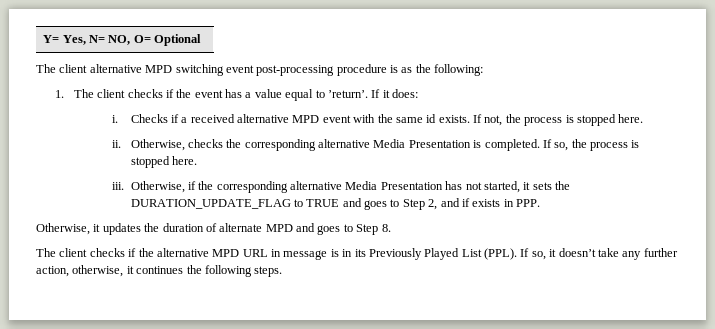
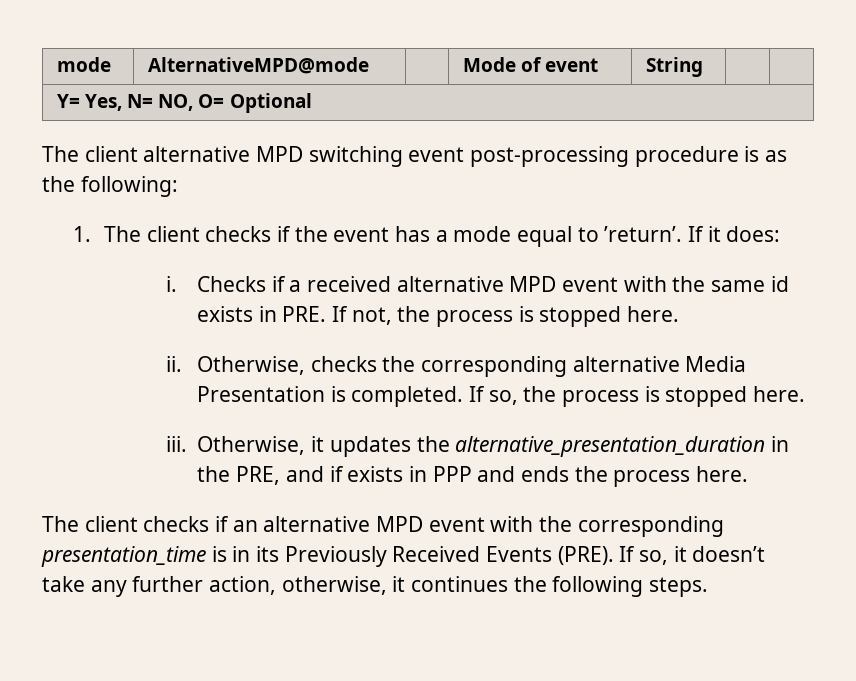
+ mode | AlternativeMPD@mode | | Mode of event | String | |
- 1. The client checks if the event has a value equal to ’return’.
+ 1. The client checks if the event has a mode equal to ’return’.
- Checks if a received alternative MPD event with the same id exists. If not, the process is stopped here.
+ Checks if a received alternative MPD event with the same id exists in PRE. If not, the process is stopped here.
- Otherwise, if the corresponding alternative Media Presentation has not started, it sets the DURATION_UPDATE_FLAG to TRUE and goes to Step 2, and if exists in PPP.
- Otherwise, it updates the duration of alternate MPD and goes to Step 8.
- The client checks if the alternative MPD URL in message is in its Previously Played List (PPL).
+ Otherwise, it updates the alternative_presentation_duration in the PRE, and if exists in PPP and ends the process here.
+ The client checks if an alternative MPD event with the corresponding presentation_time is in its Previously Received Events (PRE).

